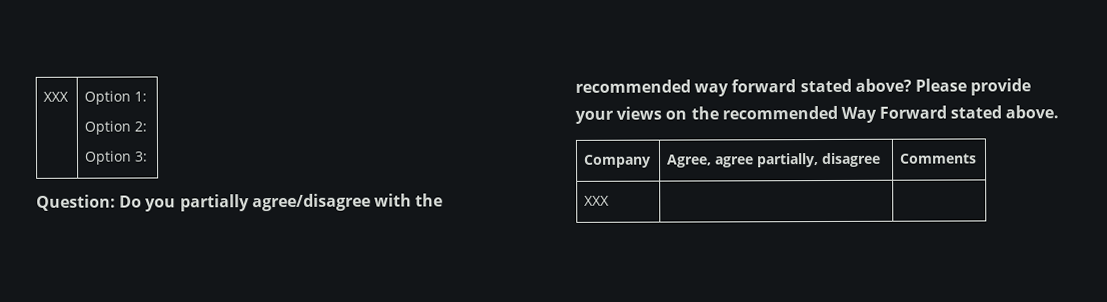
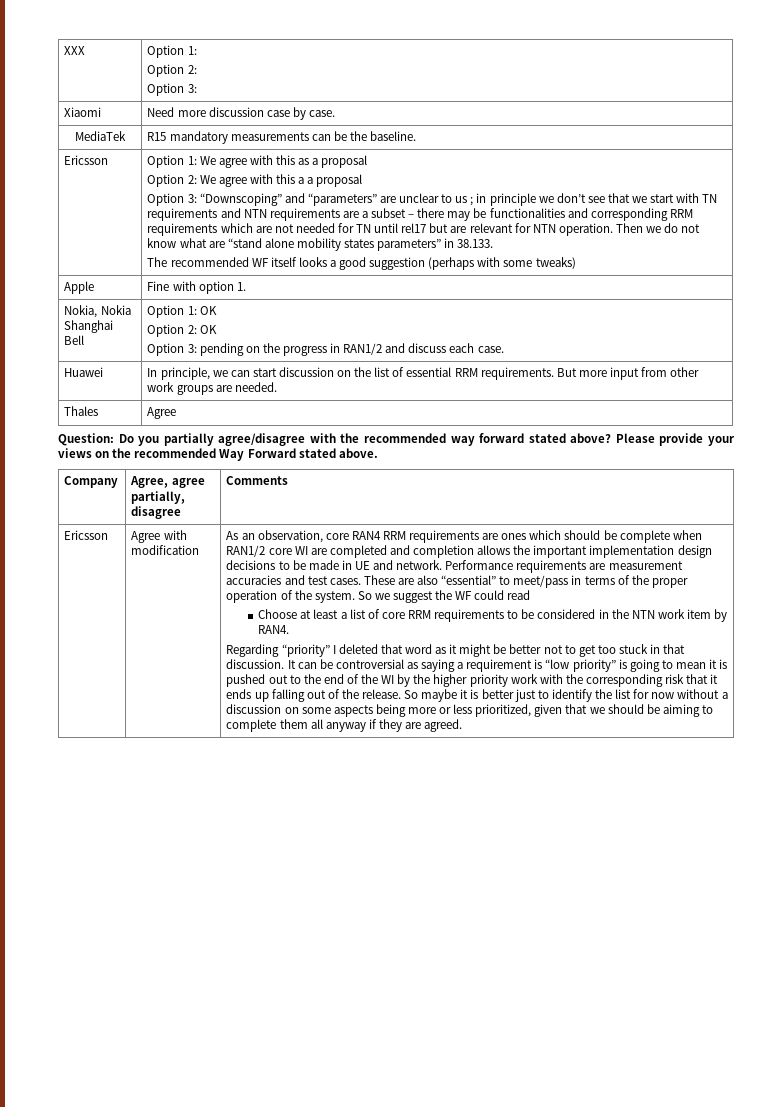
+ Xiaomi | Need more discussion case by case.
+ MediaTek | R15 mandatory measurements can be the baseline.
+ Ericsson | Option 1: We agree with this as a proposal
+ Option 2: We agree with this a a proposal
+ Option 3: “Downscoping” and “parameters” are unclear to us ; in principle we don’t see that we start with TN requirements and NTN requirements are a subset – there may be functionalities and corresponding RRM requirements which are not needed for TN until rel17 but are relevant for NTN operation. Then we do not know what are “stand alone mobility states parameters” in 38.133.
+ The recommended WF itself looks a good suggestion (perhaps with some tweaks)
+ Apple | Fine with option 1.
+ Nokia, Nokia Shanghai Bell | Option 1: OK
+ Option 2: OK
+ Option 3: pending on the progress in RAN1/2 and discuss each case.
+ Huawei | In principle, we can start discussion on the list of essential RRM requirements. But more input from other work groups are needed.
+ Thales | Agree
  Company | Agree, agree partially, disagree | Comments
- XXX
+ Ericsson | Agree with modification | As an observation, core RAN4 RRM requirements are ones which should be complete when RAN1/2 core WI are completed and completion allows the important implementation design decisions to be made in UE and network. Performance requirements are measurement accuracies and test cases. These are also “essential” to meet/pass in terms of the proper operation of the system. So we suggest the WF could read
+ Choose at least a list of core RRM requirements to be considered in the NTN work item by RAN4.
+ Regarding “priority” I deleted that word as it might be better not to get too stuck in that discussion. It can be controversial as saying a requirement is “low priority” is going to mean it is pushed out to the end of the WI by the higher priority work with the corresponding risk that it ends up falling out of the release. So maybe it is better just to identify the list for now without a discussion on some aspects being more or less prioritized, given that we should be aiming to complete them all anyway if they are agreed.

